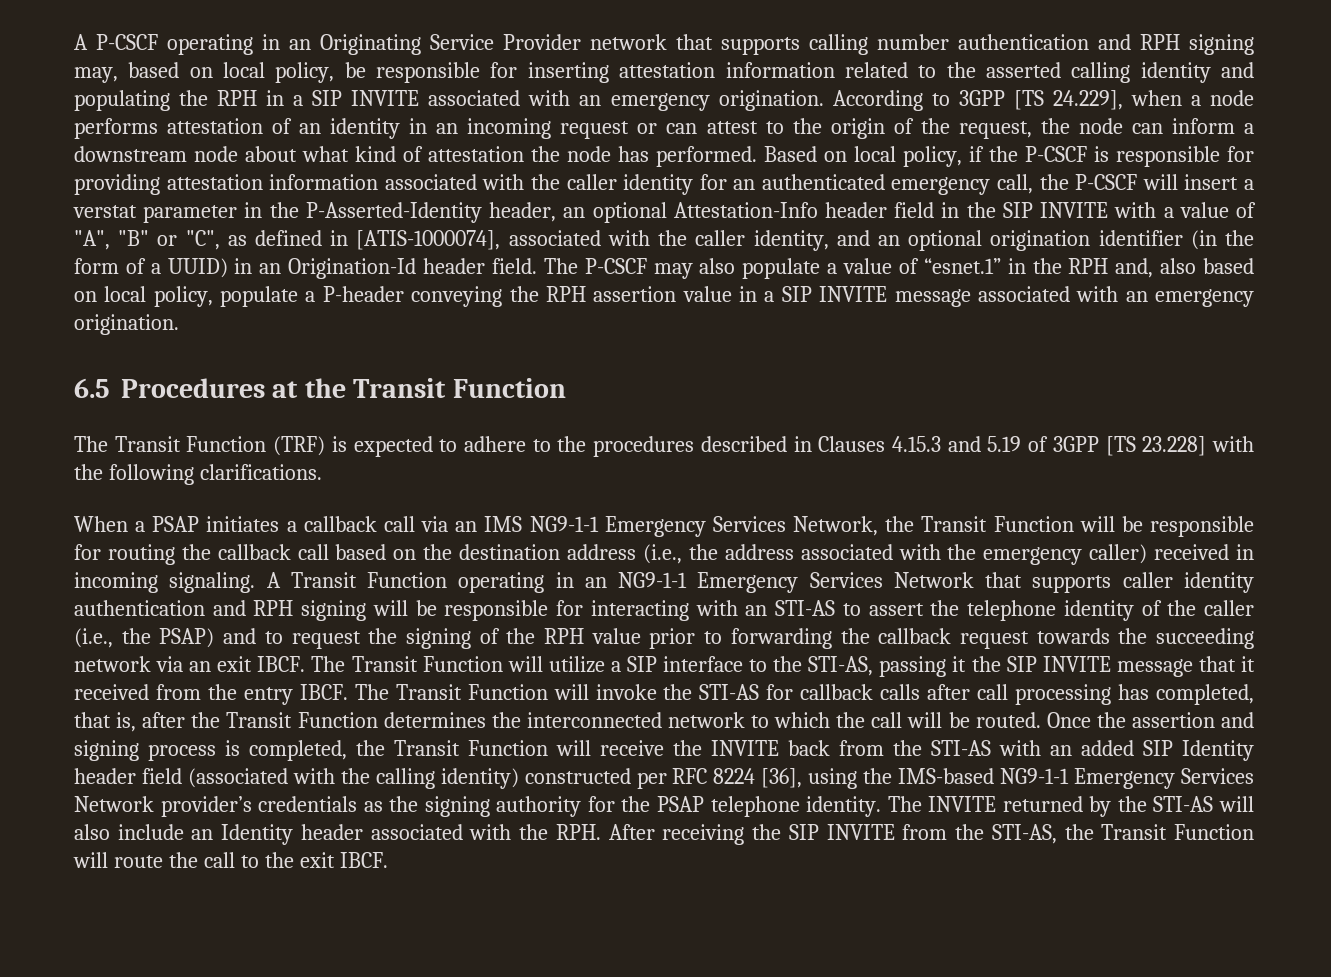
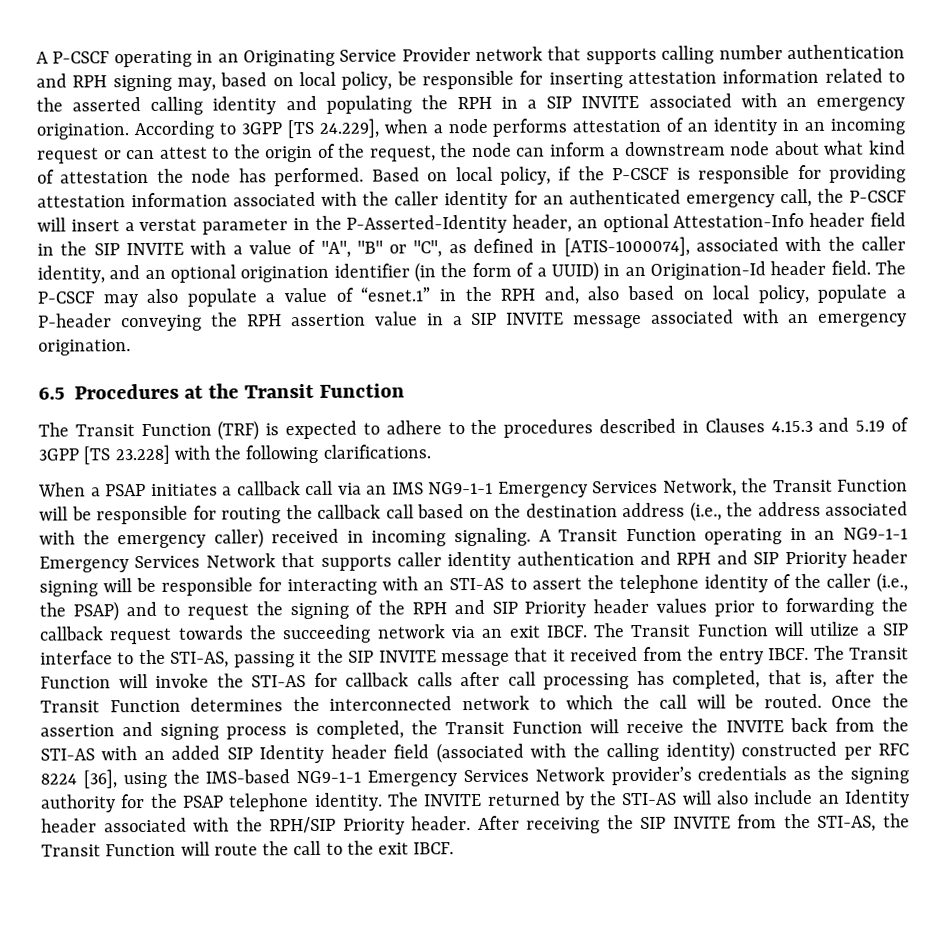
- A Transit Function operating in an NG9-1-1 Emergency Services Network that supports caller identity authentication and RPH signing will be responsible for interacting with an STI-AS to assert the telephone identity of the caller (i.e., the PSAP) and to request the signing of the RPH value prior to forwarding the callback request towards the succeeding network via an exit IBCF.
+ A Transit Function operating in an NG9-1-1 Emergency Services Network that supports caller identity authentication and RPH and SIP Priority header signing will be responsible for interacting with an STI-AS to assert the telephone identity of the caller (i.e., the PSAP) and to request the signing of the RPH and SIP Priority header values prior to forwarding the callback request towards the succeeding network via an exit IBCF.
- The INVITE returned by the STI-AS will also include an Identity header associated with the RPH. After receiving the SIP INVITE from the STI-AS, the Transit Function will route the call to the exit IBCF.
+ The INVITE returned by the STI-AS will also include an Identity header associated with the RPH/SIP Priority header. After receiving the SIP INVITE from the STI-AS, the Transit Function will route the call to the exit IBCF.

